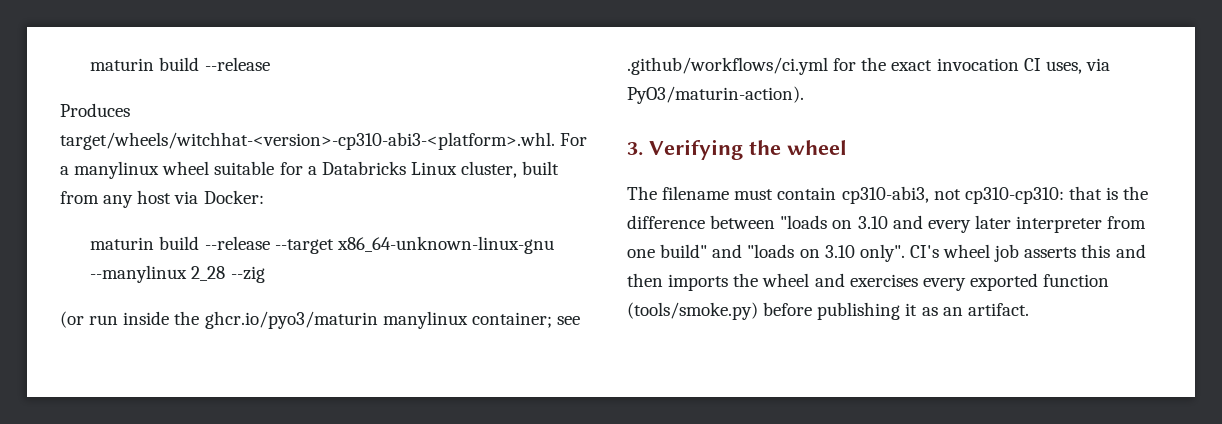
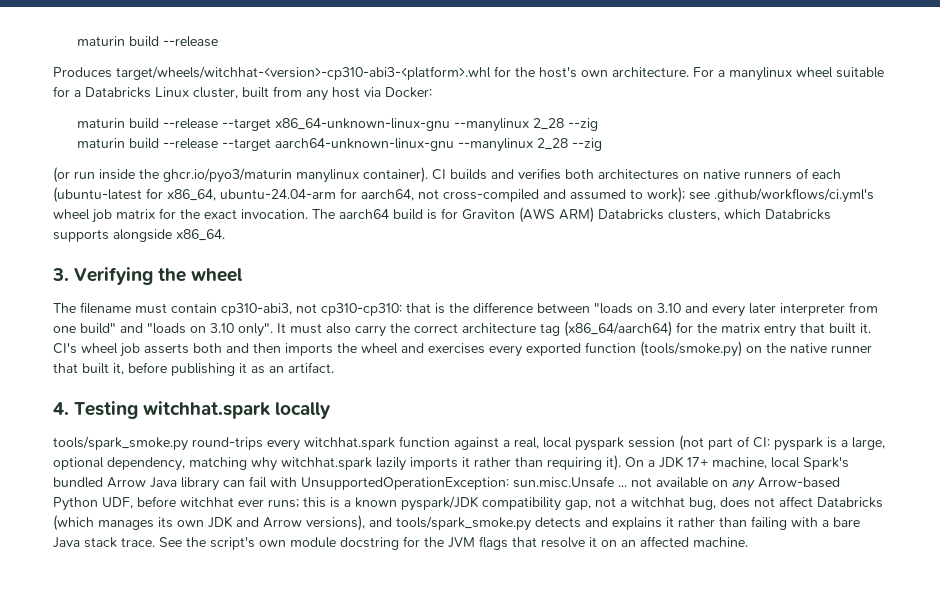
- Produces target/wheels/witchhat-<version>-cp310-abi3-<platform>.whl. For a manylinux wheel suitable for a Databricks Linux cluster, built from any host via Docker:
+ Produces target/wheels/witchhat-<version>-cp310-abi3-<platform>.whl for the host's own architecture. For a manylinux wheel suitable for a Databricks Linux cluster, built from any host via Docker:
+ maturin build --release --target aarch64-unknown-linux-gnu --manylinux 2_28 --zig
- (or run inside the ghcr.io/pyo3/maturin manylinux container; see .github/workflows/ci.yml for the exact invocation CI uses, via PyO3/maturin-action).
+ (or run inside the ghcr.io/pyo3/maturin manylinux container). CI builds and verifies both architectures on native runners of each (ubuntu-latest for x86_64, ubuntu-24.04-arm for aarch64, not cross-compiled and assumed to work); see .github/workflows/ci.yml's wheel job matrix for the exact invocation. The aarch64 build is for Graviton (AWS ARM) Databricks clusters, which Databricks supports alongside x86_64.
+ It must also carry the correct architecture tag (x86_64/aarch64) for the matrix entry that built it.
- CI's wheel job asserts this and then imports the wheel and exercises every exported function (tools/smoke.py) before publishing it as an artifact.
+ CI's wheel job asserts both and then imports the wheel and exercises every exported function (tools/smoke.py) on the native runner that built it, before publishing it as an artifact.
+ 4. Testing witchhat.spark locally
+ tools/spark_smoke.py round-trips every witchhat.spark function against a real, local pyspark session (not part of CI: pyspark is a large, optional dependency, matching why witchhat.spark lazily imports it rather than requiring it). On a JDK 17+ machine, local Spark's bundled Arrow Java library can fail with UnsupportedOperationException: sun.misc.Unsafe ... not available on any Arrow-based Python UDF, before witchhat ever runs; this is a known pyspark/JDK compatibility gap, not a witchhat bug, does not affect Databricks (which manages its own JDK and Arrow versions), and tools/spark_smoke.py detects and explains it rather than failing with a bare Java stack trace. See the script's own module docstring for the JVM flags that resolve it on an affected machine.

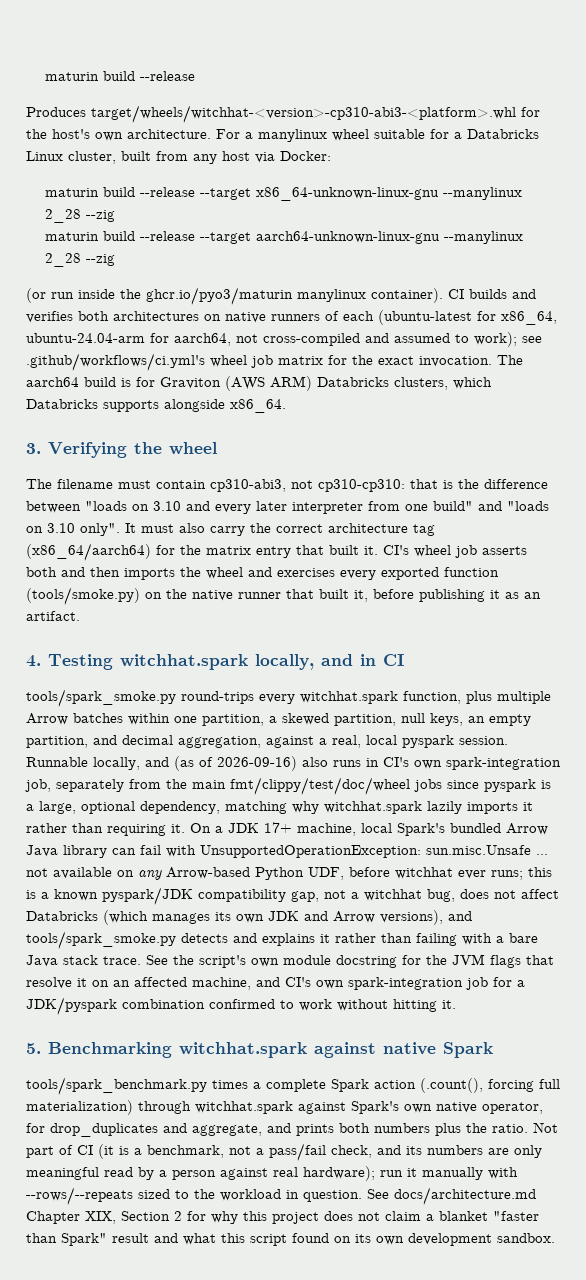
- 4. Testing witchhat.spark locally
+ 4. Testing witchhat.spark locally, and in CI
- tools/spark_smoke.py round-trips every witchhat.spark function against a real, local pyspark session (not part of CI: pyspark is a large, optional dependency, matching why witchhat.spark lazily imports it rather than requiring it).
+ tools/spark_smoke.py round-trips every witchhat.spark function, plus multiple Arrow batches within one partition, a skewed partition, null keys, an empty partition, and decimal aggregation, against a real, local pyspark session. Runnable locally, and (as of 2026-09-16) also runs in CI's own spark-integration job, separately from the main fmt/clippy/test/doc/wheel jobs since pyspark is a large, optional dependency, matching why witchhat.spark lazily imports it rather than requiring it.
- See the script's own module docstring for the JVM flags that resolve it on an affected machine.
+ See the script's own module docstring for the JVM flags that resolve it on an affected machine, and CI's own spark-integration job for a JDK/pyspark combination confirmed to work without hitting it.
+ 5. Benchmarking witchhat.spark against native Spark
+ tools/spark_benchmark.py times a complete Spark action (.count(), forcing full materialization) through witchhat.spark against Spark's own native operator, for drop_duplicates and aggregate, and prints both numbers plus the ratio. Not part of CI (it is a benchmark, not a pass/fail check, and its numbers are only meaningful read by a person against real hardware); run it manually with --rows/--repeats sized to the workload in question. See docs/architecture.md Chapter XIX, Section 2 for why this project does not claim a blanket "faster than Spark" result and what this script found on its own development sandbox.

